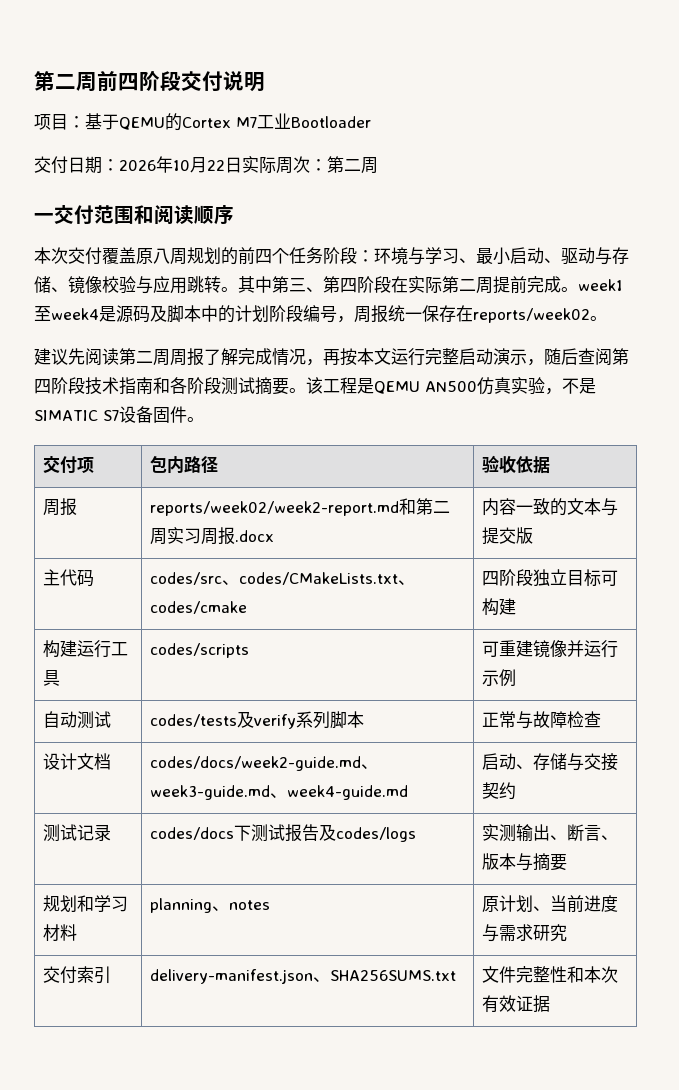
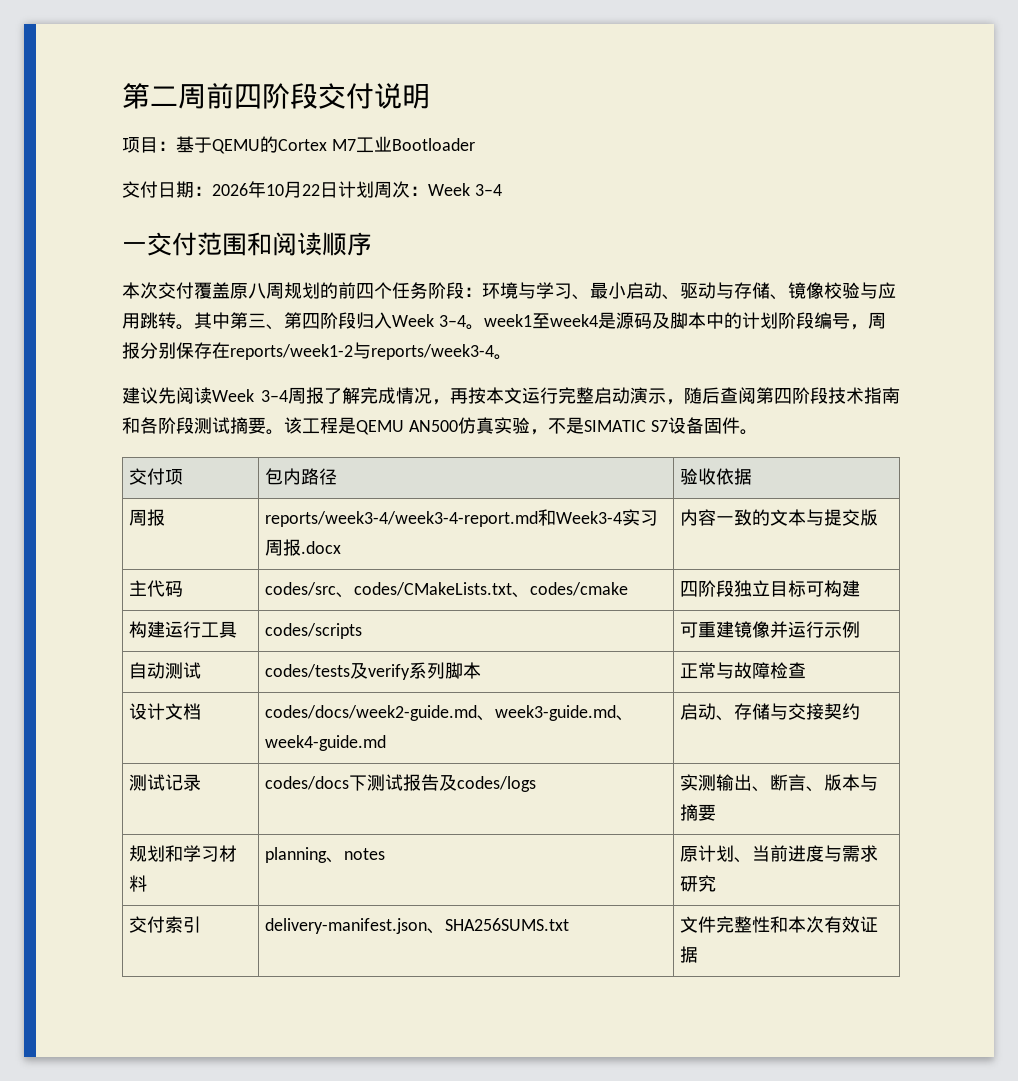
- 交付日期：2026年10月22日实际周次：第二周
+ 交付日期：2026年10月22日计划周次：Week 3–4
- 其中第三、第四阶段在实际第二周提前完成。week1至week4是源码及脚本中的计划阶段编号，周报统一保存在reports/week02。
+ 其中第三、第四阶段归入Week 3–4。week1至week4是源码及脚本中的计划阶段编号，周报分别保存在reports/week1-2与reports/week3-4。
- 建议先阅读第二周周报了解完成情况，再按本文运行完整启动演示，随后查阅第四阶段技术指南和各阶段测试摘要。
+ 建议先阅读Week 3–4周报了解完成情况，再按本文运行完整启动演示，随后查阅第四阶段技术指南和各阶段测试摘要。
- 周报 | reports/week02/week2-report.md和第二周实习周报.docx | 内容一致的文本与提交版
+ 周报 | reports/week3-4/week3-4-report.md和Week3-4实习周报.docx | 内容一致的文本与提交版

